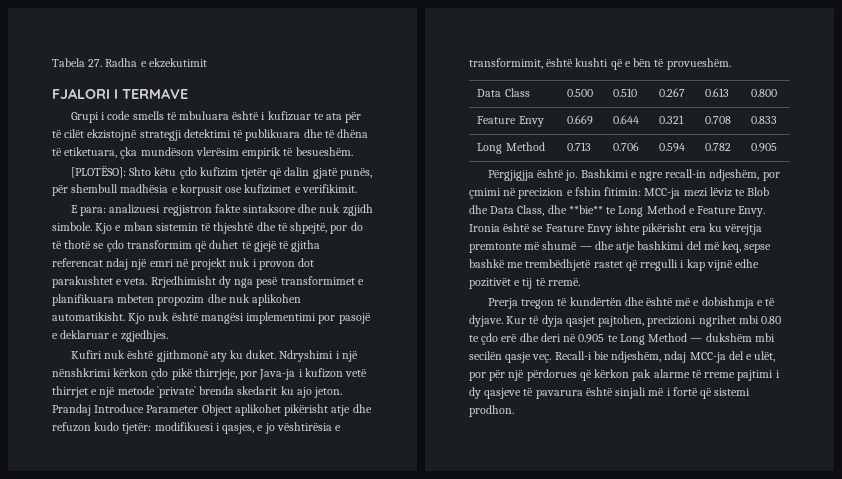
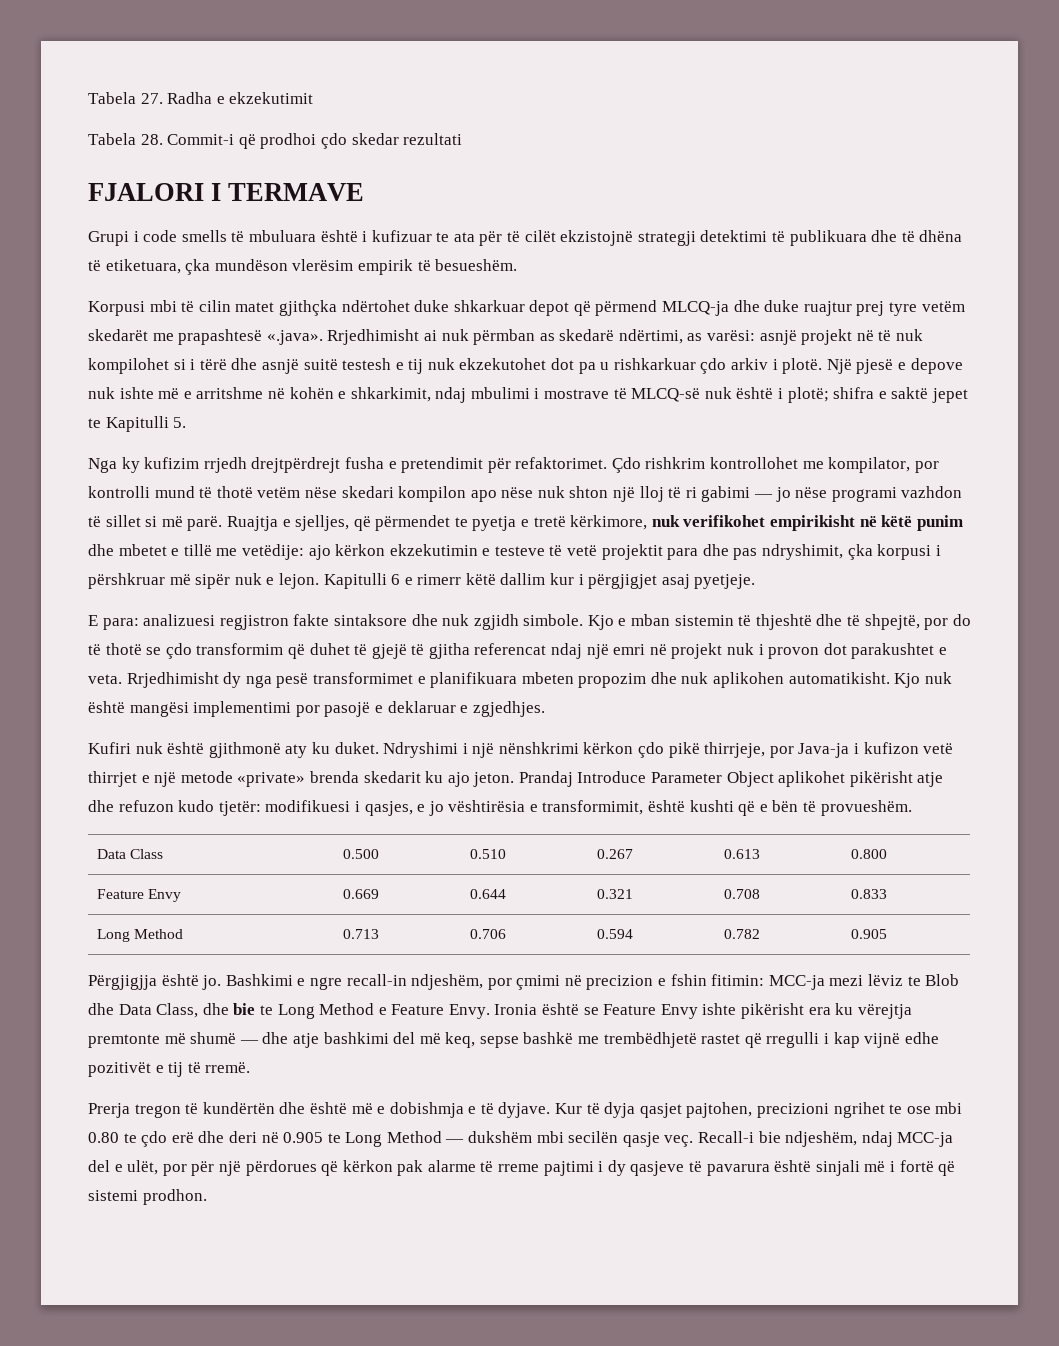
+ Tabela 28. Commit-i që prodhoi çdo skedar rezultati
- [PLOTËSO]: Shto këtu çdo kufizim tjetër që dalin gjatë punës, për shembull madhësia e korpusit ose kufizimet e verifikimit.
+ Korpusi mbi të cilin matet gjithçka ndërtohet duke shkarkuar depot që përmend MLCQ-ja dhe duke ruajtur prej tyre vetëm skedarët me prapashtesë «.java». Rrjedhimisht ai nuk përmban as skedarë ndërtimi, as varësi: asnjë projekt në të nuk kompilohet si i tërë dhe asnjë suitë testesh e tij nuk ekzekutohet dot pa u rishkarkuar çdo arkiv i plotë. Një pjesë e depove nuk ishte më e arritshme në kohën e shkarkimit, ndaj mbulimi i mostrave të MLCQ-së nuk është i plotë; shifra e saktë jepet te Kapitulli 5.
+ Nga ky kufizim rrjedh drejtpërdrejt fusha e pretendimit për refaktorimet. Çdo rishkrim kontrollohet me kompilator, por kontrolli mund të thotë vetëm nëse skedari kompilon apo nëse nuk shton një lloj të ri gabimi — jo nëse programi vazhdon të sillet si më parë. Ruajtja e sjelljes, që përmendet te pyetja e tretë kërkimore, nuk verifikohet empirikisht në këtë punim dhe mbetet e tillë me vetëdije: ajo kërkon ekzekutimin e testeve të vetë projektit para dhe pas ndryshimit, çka korpusi i përshkruar më sipër nuk e lejon. Kapitulli 6 e rimerr këtë dallim kur i përgjigjet asaj pyetjeje.
- Ndryshimi i një nënshkrimi kërkon çdo pikë thirrjeje, por Java-ja i kufizon vetë thirrjet e një metode `private` brenda skedarit ku ajo jeton.
+ Ndryshimi i një nënshkrimi kërkon çdo pikë thirrjeje, por Java-ja i kufizon vetë thirrjet e një metode «private» brenda skedarit ku ajo jeton.
- Bashkimi e ngre recall-in ndjeshëm, por çmimi në precizion e fshin fitimin: MCC-ja mezi lëviz te Blob dhe Data Class, dhe **bie** te Long Method e Feature Envy.
+ Bashkimi e ngre recall-in ndjeshëm, por çmimi në precizion e fshin fitimin: MCC-ja mezi lëviz te Blob dhe Data Class, dhe bie te Long Method e Feature Envy.
- Kur të dyja qasjet pajtohen, precizioni ngrihet mbi 0.80 te çdo erë dhe deri në 0.905 te Long Method — dukshëm mbi secilën qasje veç.
+ Kur të dyja qasjet pajtohen, precizioni ngrihet te ose mbi 0.80 te çdo erë dhe deri në 0.905 te Long Method — dukshëm mbi secilën qasje veç.

